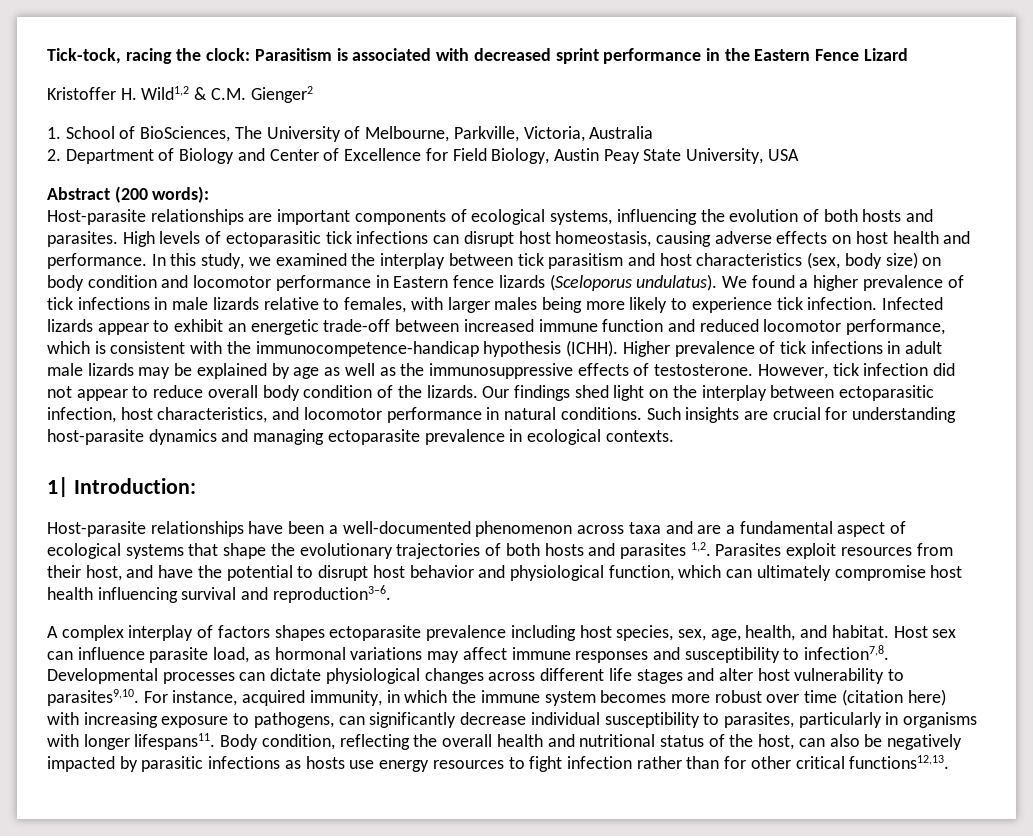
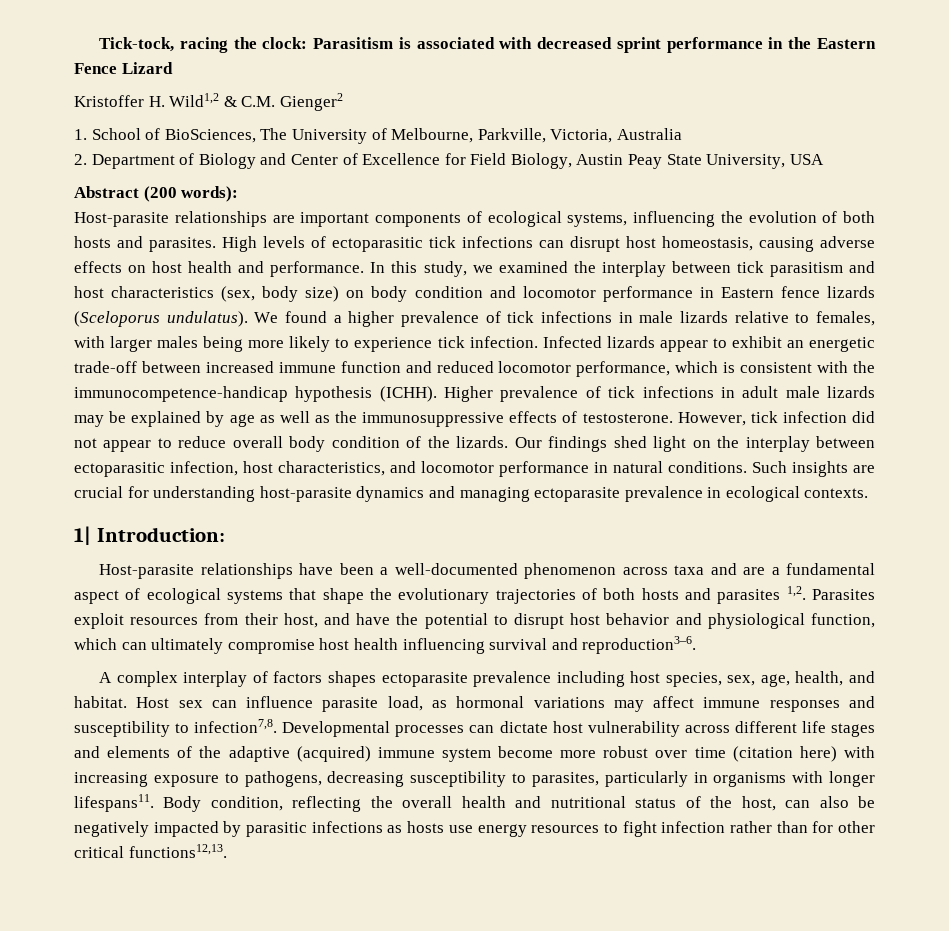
- Developmental processes can dictate physiological changes across different life stages and alter host vulnerability to parasites9,10. For instance, acquired immunity, in which the immune system becomes more robust over time (citation here) with increasing exposure to pathogens, can significantly decrease individual susceptibility to parasites, particularly in organisms with longer lifespans11.
+ Developmental processes can dictate host vulnerability across different life stages and elements of the adaptive (acquired) immune system become more robust over time (citation here) with increasing exposure to pathogens, decreasing susceptibility to parasites, particularly in organisms with longer lifespans11.

